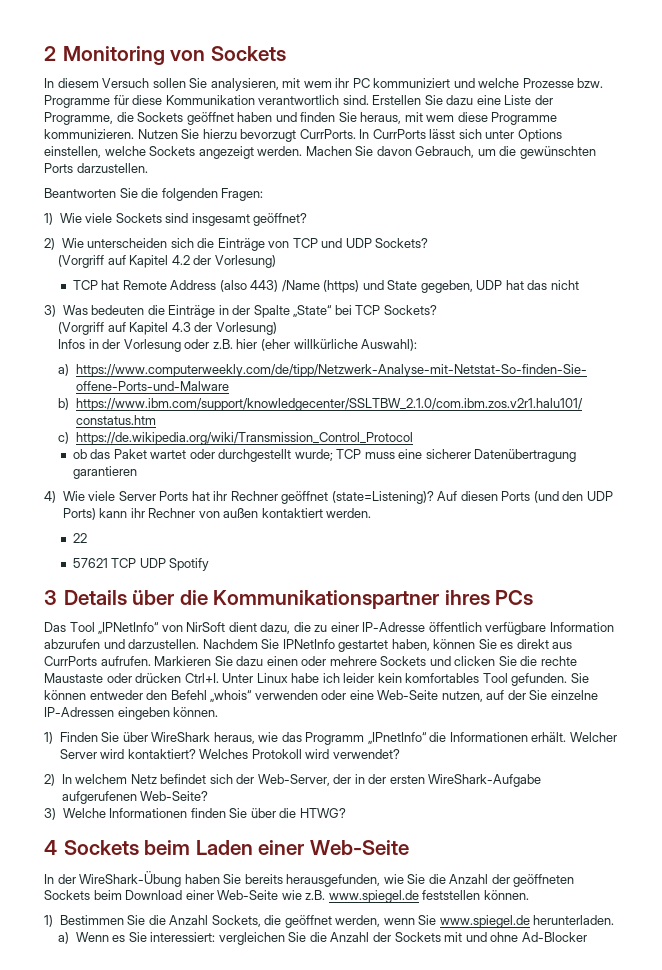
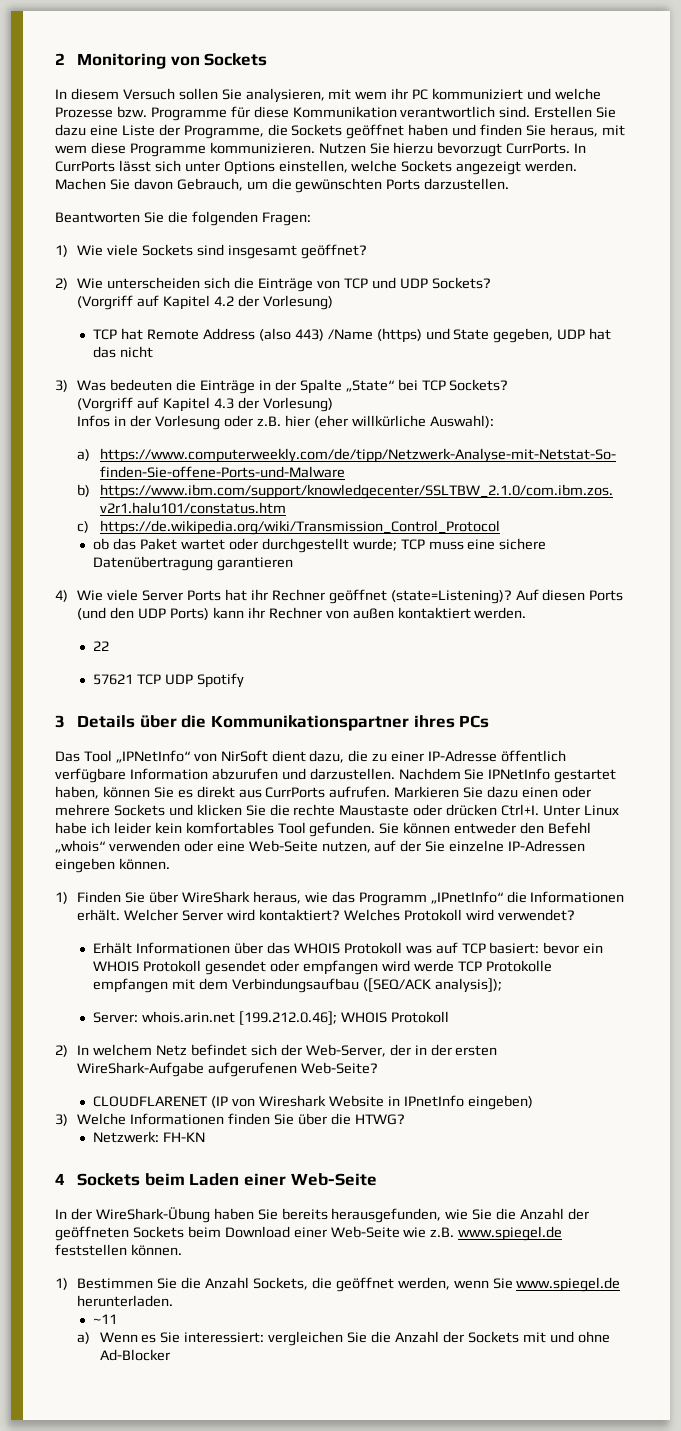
- ob das Paket wartet oder durchgestellt wurde; TCP muss eine sicherer Datenübertragung garantieren
+ ob das Paket wartet oder durchgestellt wurde; TCP muss eine sichere Datenübertragung garantieren
- Markieren Sie dazu einen oder mehrere Sockets und clicken Sie die rechte Maustaste oder drücken Ctrl+I.
+ Markieren Sie dazu einen oder mehrere Sockets und klicken Sie die rechte Maustaste oder drücken Ctrl+I.
+ Erhält Informationen über das WHOIS Protokoll was auf TCP basiert: bevor ein WHOIS Protokoll gesendet oder empfangen wird werde TCP Protokolle empfangen mit dem Verbindungsaufbau ([SEQ/ACK analysis]);
+ Server: whois.arin.net [199.212.0.46]; WHOIS Protokoll
+ CLOUDFLARENET (IP von Wireshark Website in IPnetInfo eingeben)
+ Netzwerk: FH-KN
+ ~11

